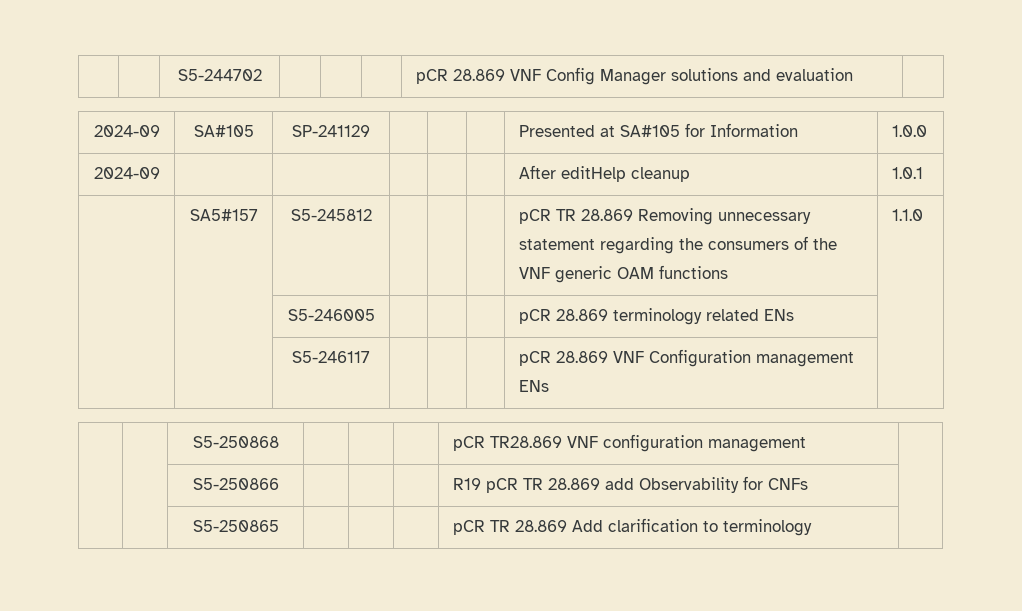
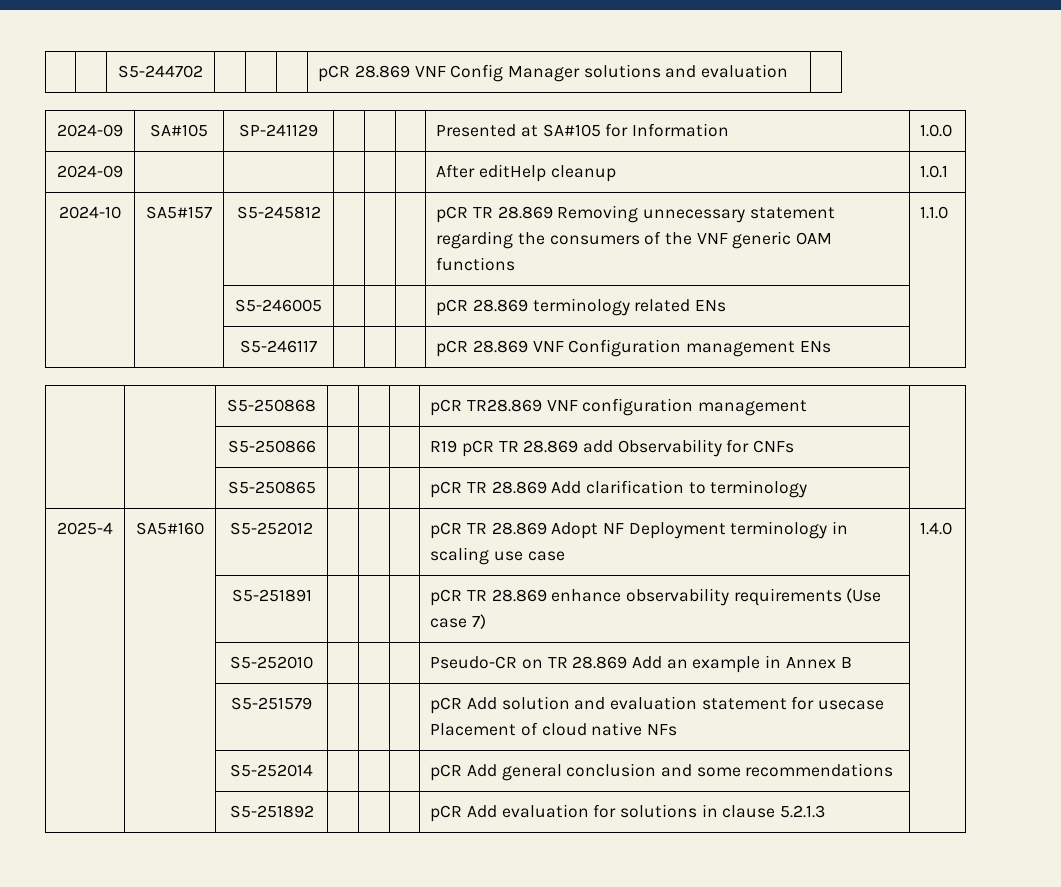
- | SA5#157 | S5-245812 | | | | pCR TR 28.869 Removing unnecessary statement regarding the consumers of the VNF generic OAM functions | 1.1.0
+ 2024-10 | SA5#157 | S5-245812 | | | | pCR TR 28.869 Removing unnecessary statement regarding the consumers of the VNF generic OAM functions | 1.1.0
+ 2025-4 | SA5#160 | S5-252012 | | | | pCR TR 28.869 Adopt NF Deployment terminology in scaling use case | 1.4.0
+ | | S5-251891 | | | | pCR TR 28.869 enhance observability requirements (Use case 7) |
+ | | S5-252010 | | | | Pseudo-CR on TR 28.869 Add an example in Annex B |
+ | | S5-251579 | | | | pCR Add solution and evaluation statement for usecase Placement of cloud native NFs |
+ | | S5-252014 | | | | pCR Add general conclusion and some recommendations |
+ | | S5-251892 | | | | pCR Add evaluation for solutions in clause 5.2.1.3 |

